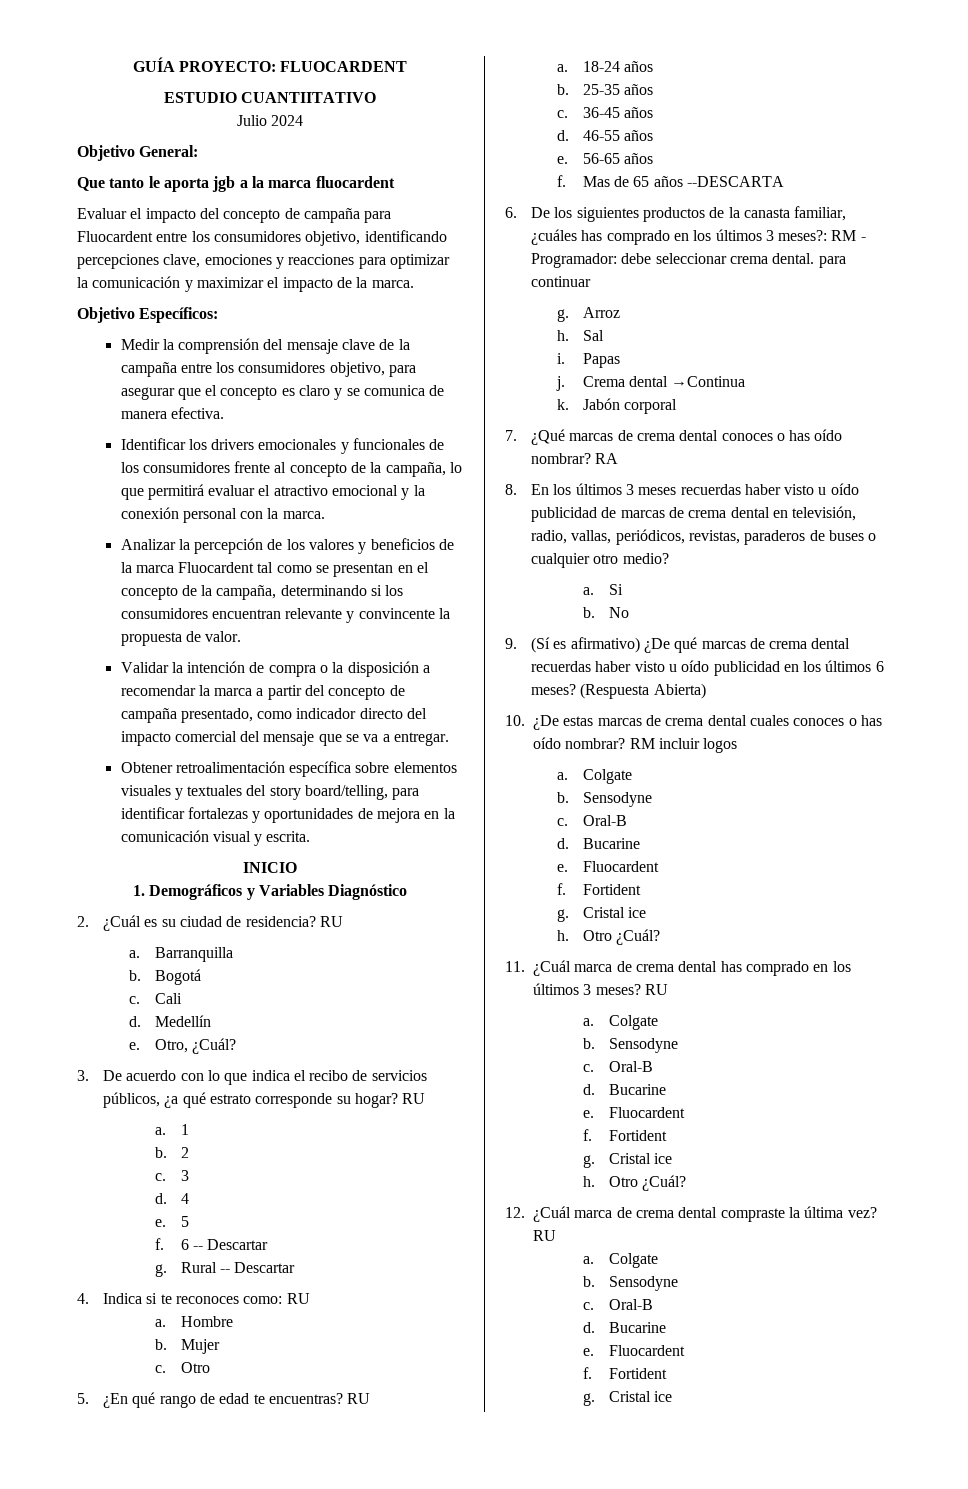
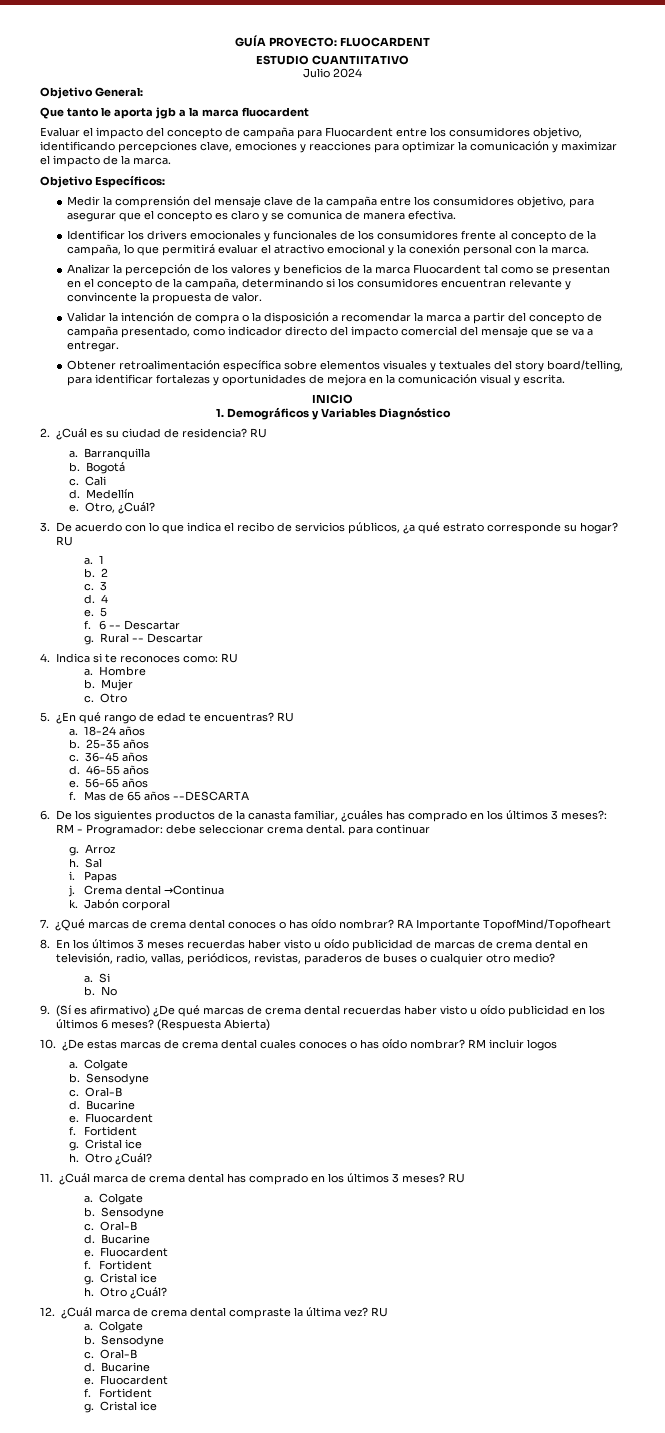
- RA
+ RA Importante TopofMind/Topofheart

